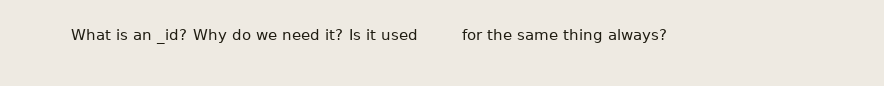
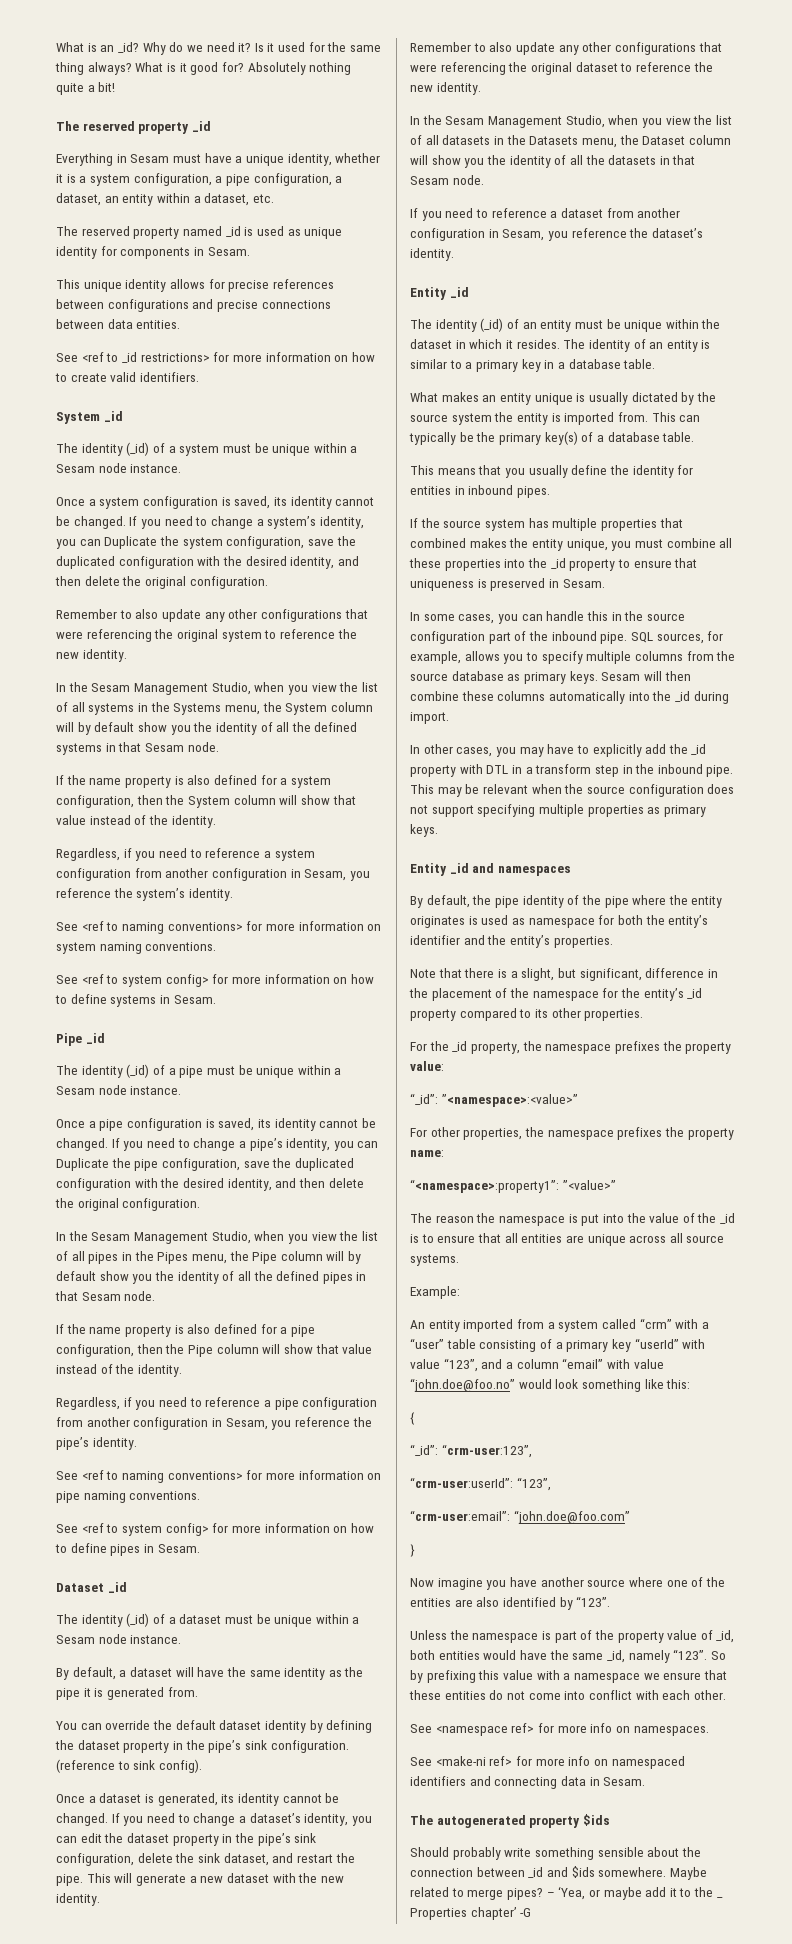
+ What is it good for? Absolutely nothing quite a bit!
+ The reserved property _id
+ Everything in Sesam must have a unique identity, whether it is a system configuration, a pipe configuration, a dataset, an entity within a dataset, etc.
+ The reserved property named _id is used as unique identity for components in Sesam.
+ This unique identity allows for precise references between configurations and precise connections between data entities.
+ See <ref to _id restrictions> for more information on how to create valid identifiers.
+ System _id
+ The identity (_id) of a system must be unique within a Sesam node instance.
+ Once a system configuration is saved, its identity cannot be changed. If you need to change a system’s identity, you can Duplicate the system configuration, save the duplicated configuration with the desired identity, and then delete the original configuration.
+ Remember to also update any other configurations that were referencing the original system to reference the new identity.
+ In the Sesam Management Studio, when you view the list of all systems in the Systems menu, the System column will by default show you the identity of all the defined systems in that Sesam node.
+ If the name property is also defined for a system configuration, then the System column will show that value instead of the identity.
+ Regardless, if you need to reference a system configuration from another configuration in Sesam, you reference the system’s identity.
+ See <ref to naming conventions> for more information on system naming conventions.
+ See <ref to system config> for more information on how to define systems in Sesam.
+ Pipe _id
+ The identity (_id) of a pipe must be unique within a Sesam node instance.
+ Once a pipe configuration is saved, its identity cannot be changed. If you need to change a pipe’s identity, you can Duplicate the pipe configuration, save the duplicated configuration with the desired identity, and then delete the original configuration.
+ In the Sesam Management Studio, when you view the list of all pipes in the Pipes menu, the Pipe column will by default show you the identity of all the defined pipes in that Sesam node.
+ If the name property is also defined for a pipe configuration, then the Pipe column will show that value instead of the identity.
+ Regardless, if you need to reference a pipe configuration from another configuration in Sesam, you reference the pipe’s identity.
+ See <ref to naming conventions> for more information on pipe naming conventions.
+ See <ref to system config> for more information on how to define pipes in Sesam.
+ Dataset _id
+ The identity (_id) of a dataset must be unique within a Sesam node instance.
+ By default, a dataset will have the same identity as the pipe it is generated from.
+ You can override the default dataset identity by defining the dataset property in the pipe’s sink configuration. (reference to sink config).
+ Once a dataset is generated, its identity cannot be changed. If you need to change a dataset’s identity, you can edit the dataset property in the pipe’s sink configuration, delete the sink dataset, and restart the pipe. This will generate a new dataset with the new identity.
+ Remember to also update any other configurations that were referencing the original dataset to reference the new identity.
+ In the Sesam Management Studio, when you view the list of all datasets in the Datasets menu, the Dataset column will show you the identity of all the datasets in that Sesam node.
+ If you need to reference a dataset from another configuration in Sesam, you reference the dataset’s identity.
+ Entity _id
+ The identity (_id) of an entity must be unique within the dataset in which it resides. The identity of an entity is similar to a primary key in a database table.
+ What makes an entity unique is usually dictated by the source system the entity is imported from. This can typically be the primary key(s) of a database table.
+ This means that you usually define the identity for entities in inbound pipes.
+ If the source system has multiple properties that combined makes the entity unique, you must combine all these properties into the _id property to ensure that uniqueness is preserved in Sesam.
+ In some cases, you can handle this in the source configuration part of the inbound pipe. SQL sources, for example, allows you to specify multiple columns from the source database as primary keys. Sesam will then combine these columns automatically into the _id during import.
+ In other cases, you may have to explicitly add the _id property with DTL in a transform step in the inbound pipe. This may be relevant when the source configuration does not support specifying multiple properties as primary keys.
+ Entity _id and namespaces
+ By default, the pipe identity of the pipe where the entity originates is used as namespace for both the entity’s identifier and the entity’s properties.
+ Note that there is a slight, but significant, difference in the placement of the namespace for the entity’s _id property compared to its other properties.
+ For the _id property, the namespace prefixes the property value:
+ “_id”: ”<namespace>:<value>”
+ For other properties, the namespace prefixes the property name:
+ “<namespace>:property1”: ”<value>”
+ The reason the namespace is put into the value of the _id is to ensure that all entities are unique across all source systems.
+ Example:
+ An entity imported from a system called “crm” with a “user” table consisting of a primary key “userId” with value “123”, and a column “email” with value “john.doe@foo.no” would look something like this:
+ {
+ “_id”: “crm-user:123”,
+ “crm-user:userId”: “123”,
+ “crm-user:email”: “john.doe@foo.com”
+ }
+ Now imagine you have another source where one of the entities are also identified by “123”.
+ Unless the namespace is part of the property value of _id, both entities would have the same _id, namely “123”. So by prefixing this value with a namespace we ensure that these entities do not come into conflict with each other.
+ See <namespace ref> for more info on namespaces.
+ See <make-ni ref> for more info on namespaced identifiers and connecting data in Sesam.
+ The autogenerated property $ids
+ Should probably write something sensible about the connection between _id and $ids somewhere. Maybe related to merge pipes? – ‘Yea, or maybe add it to the _ Properties chapter’ -G

